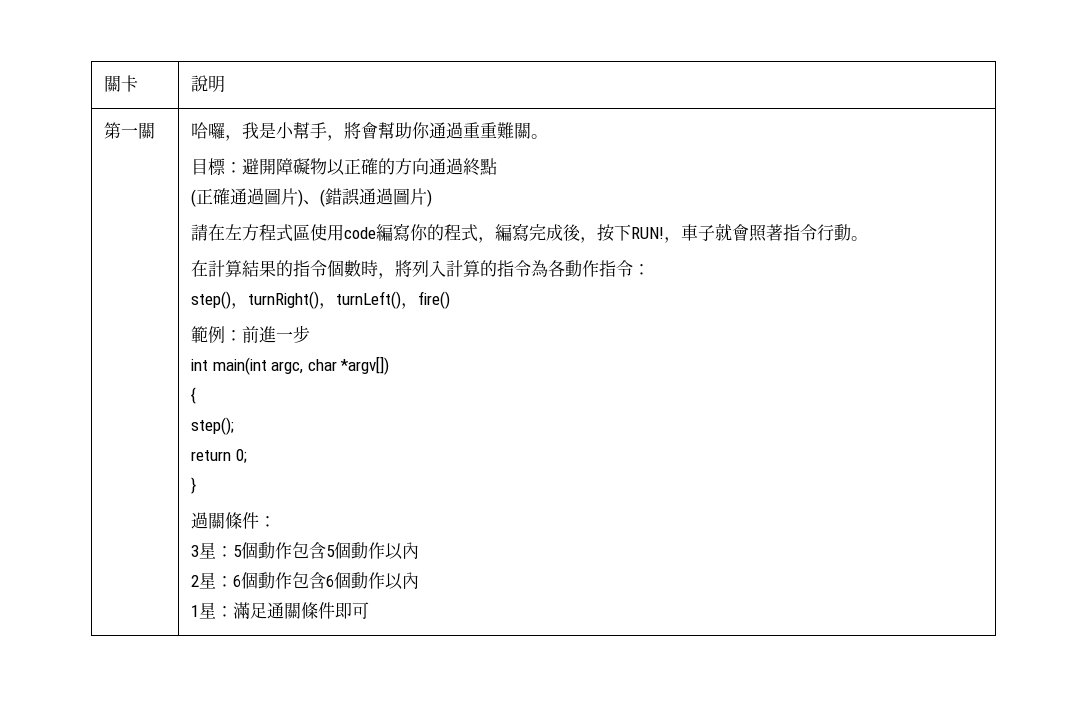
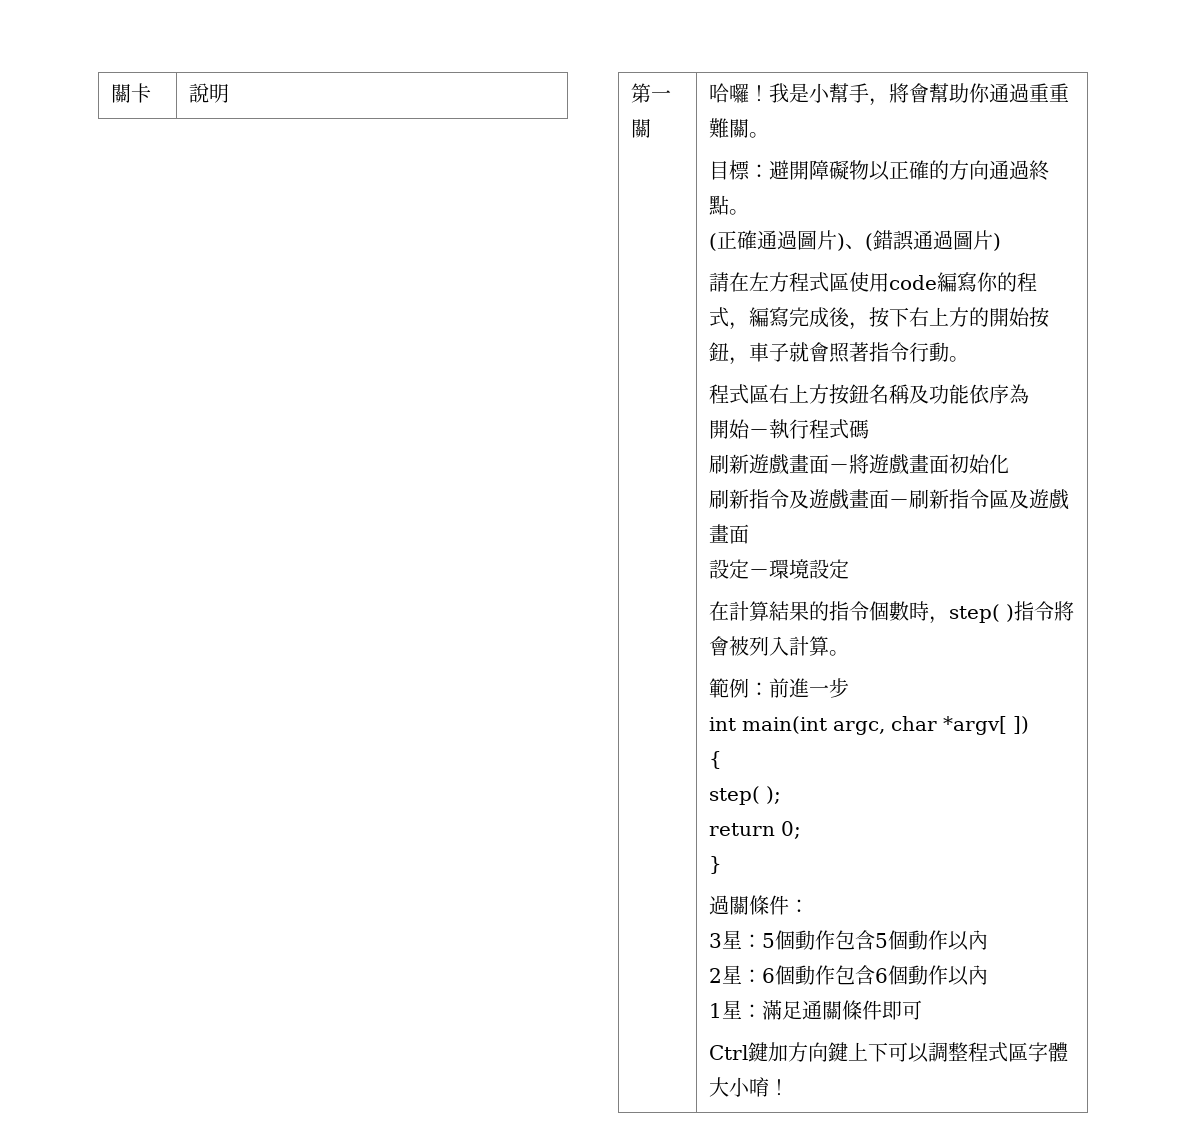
- 哈囉，我是小幫手，將會幫助你通過重重難關。
+ 哈囉！我是小幫手，將會幫助你通過重重難關。
- 目標：避開障礙物以正確的方向通過終點
+ 目標：避開障礙物以正確的方向通過終點。
- 請在左方程式區使用code編寫你的程式，編寫完成後，按下RUN!，車子就會照著指令行動。
+ 請在左方程式區使用code編寫你的程式，編寫完成後，按下右上方的開始按鈕，車子就會照著指令行動。
+ 程式區右上方按鈕名稱及功能依序為
+ 開始－執行程式碼
+ 刷新遊戲畫面－將遊戲畫面初始化
+ 刷新指令及遊戲畫面－刷新指令區及遊戲畫面
+ 設定－環境設定
- 在計算結果的指令個數時，將列入計算的指令為各動作指令：
- step()，turnRight()，turnLeft()，fire()
+ 在計算結果的指令個數時，step( )指令將會被列入計算。
- int main(int argc, char *argv[])
+ int main(int argc, char *argv[ ])
- step();
+ step( );
+ Ctrl鍵加方向鍵上下可以調整程式區字體大小唷！

